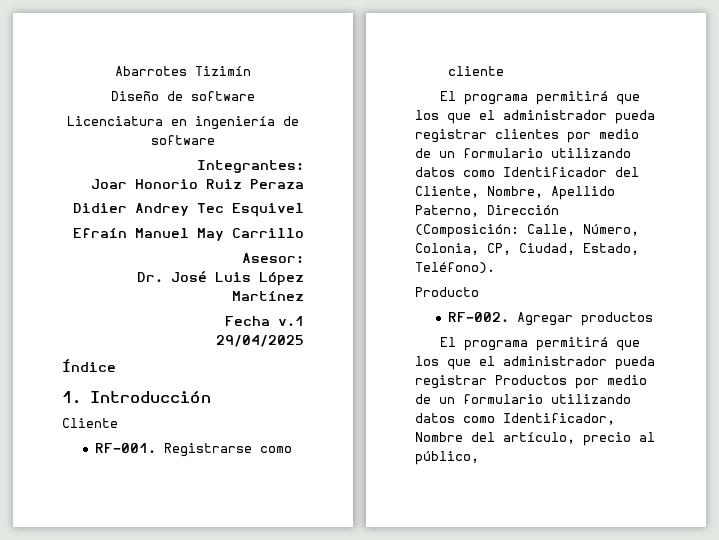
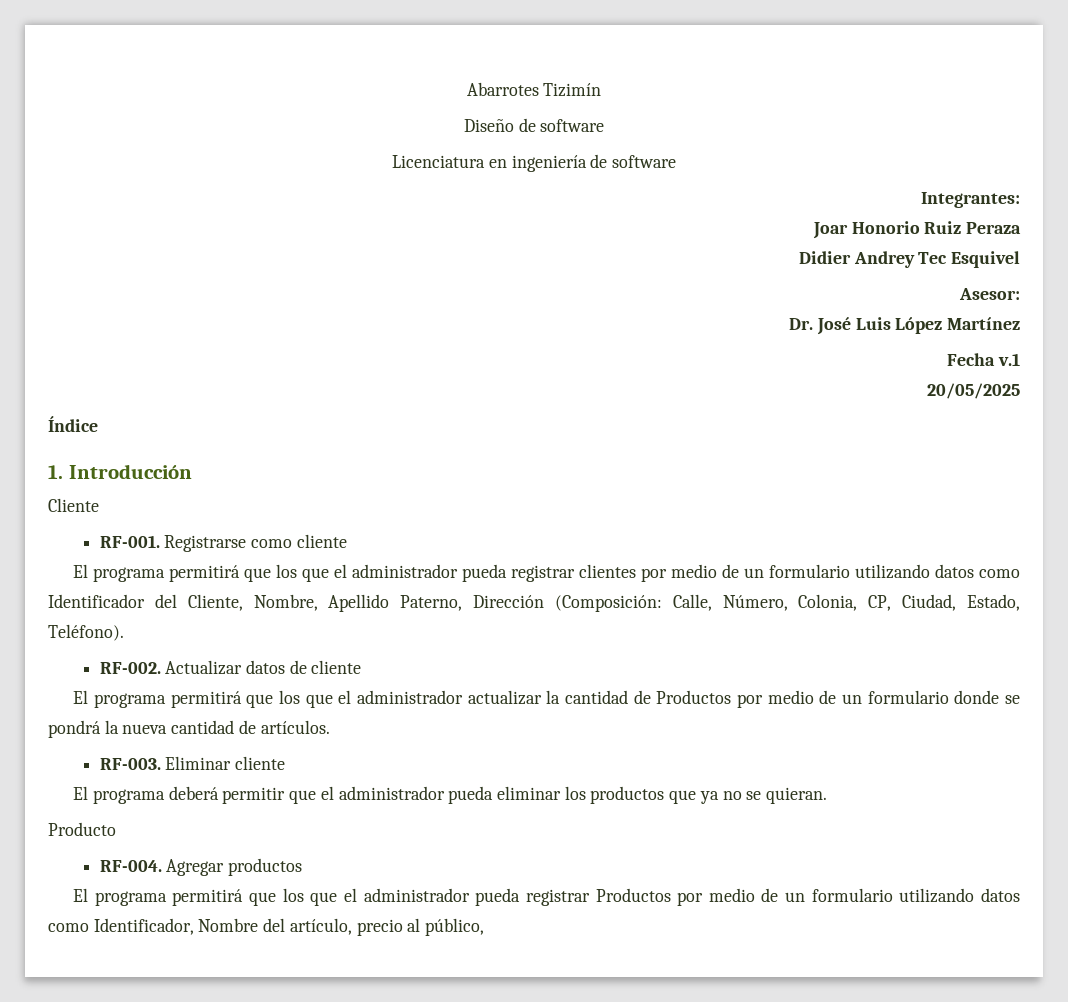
- Efraín Manuel May Carrillo
- 29/04/2025
+ 20/05/2025
+ RF-002. Actualizar datos de cliente
+ El programa permitirá que los que el administrador actualizar la cantidad de Productos por medio de un formulario donde se pondrá la nueva cantidad de artículos.
+ RF-003. Eliminar cliente
+ El programa deberá permitir que el administrador pueda eliminar los productos que ya no se quieran.
- RF-002.
+ RF-004.

